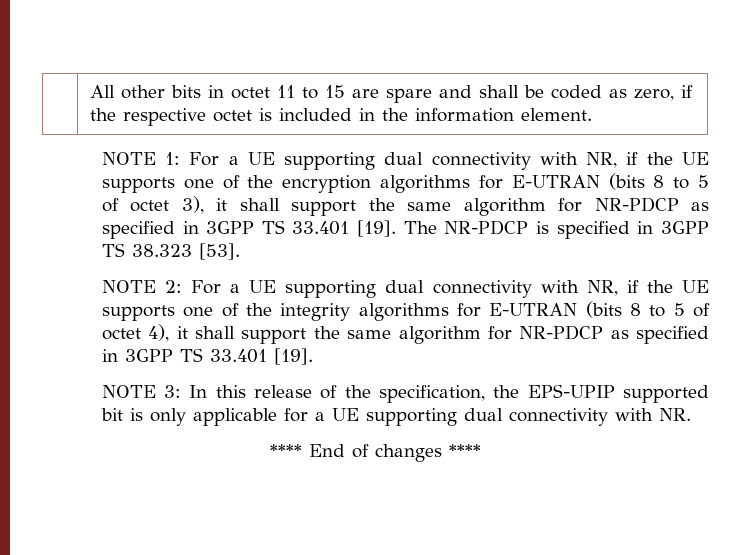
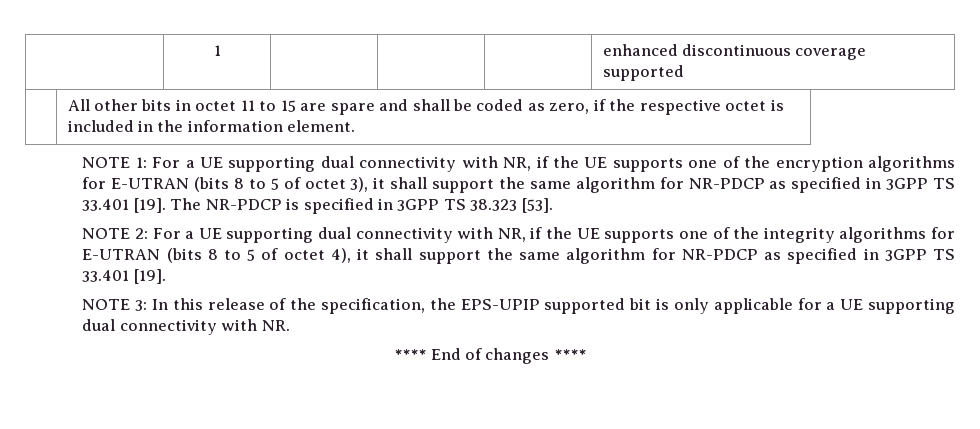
+ | 1 | | | | enhanced discontinuous coverage supported

